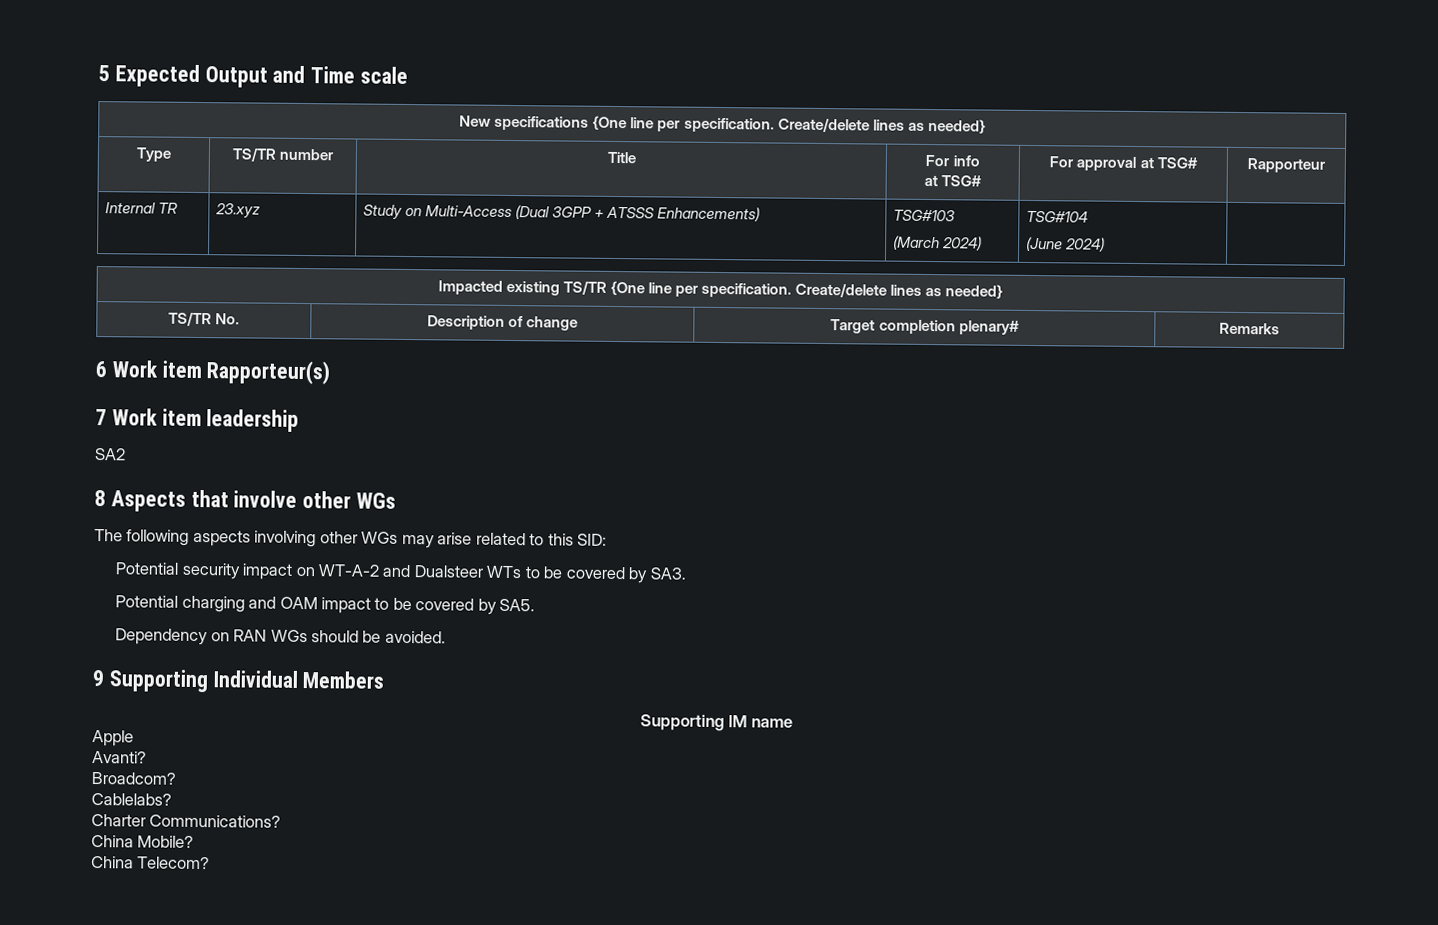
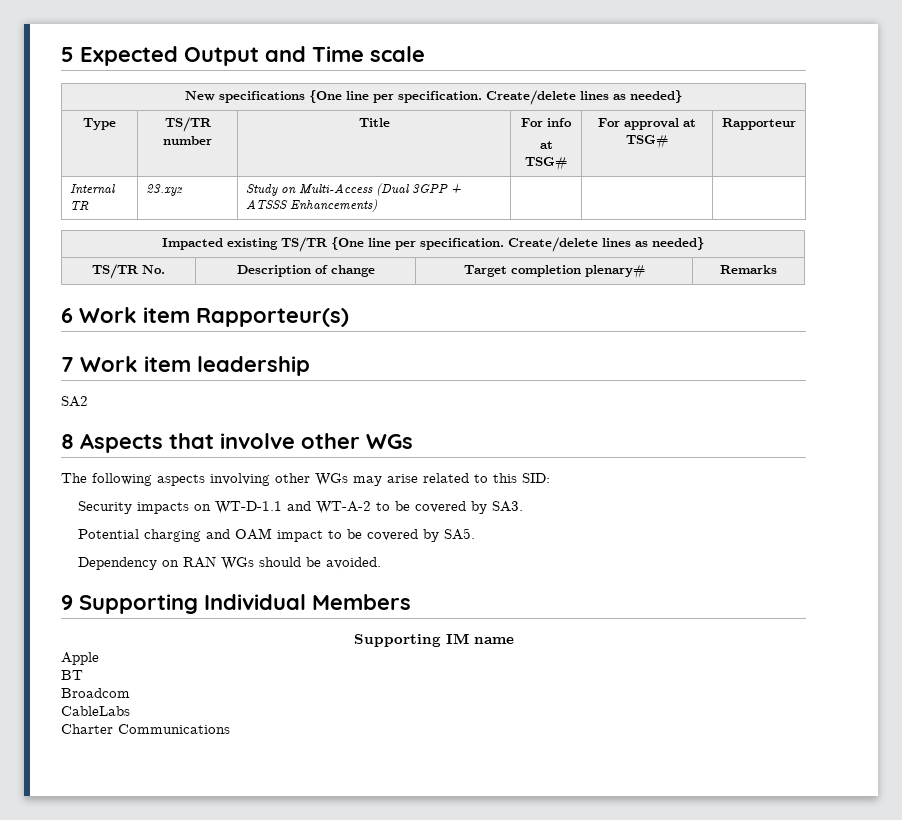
- Internal TR | 23.xyz | Study on Multi-Access (Dual 3GPP + ATSSS Enhancements) | TSG#103
- (March 2024) | TSG#104
- (June 2024) |
+ Internal TR | 23.xyz | Study on Multi-Access (Dual 3GPP + ATSSS Enhancements) | | |
- Potential security impact on WT-A-2 and Dualsteer WTs to be covered by SA3.
+ Security impacts on WT-D-1.1 and WT-A-2 to be covered by SA3.
- Avanti?
- Broadcom?
- Cablelabs?
- Charter Communications?
- China Mobile?
- China Telecom?
+ BT
+ Broadcom
+ CableLabs
+ Charter Communications

